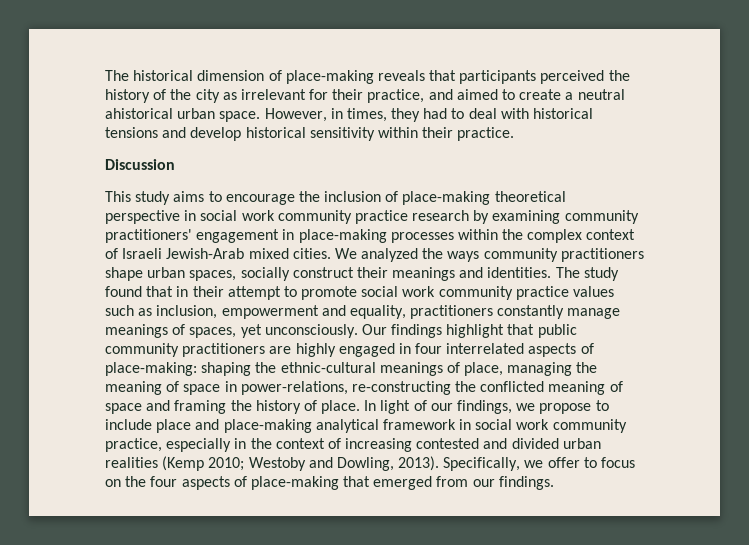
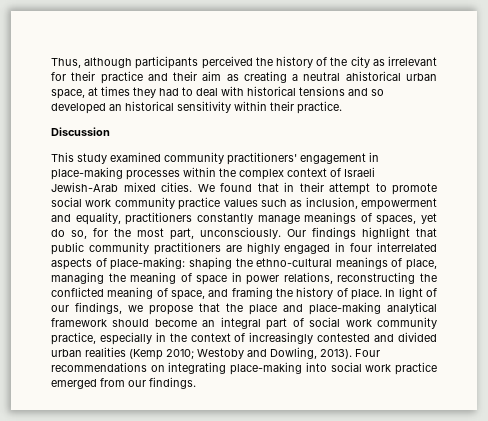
- The historical dimension of place-making reveals that participants perceived the history of the city as irrelevant for their practice, and aimed to create a neutral ahistorical urban space. However, in times, they had to deal with historical tensions and develop historical sensitivity within their practice.
+ Thus, although participants perceived the history of the city as irrelevant for their practice and their aim as creating a neutral ahistorical urban space, at times they had to deal with historical tensions and so developed an historical sensitivity within their practice.
- This study aims to encourage the inclusion of place-making theoretical perspective in social work community practice research by examining community practitioners' engagement in place-making processes within the complex context of Israeli Jewish-Arab mixed cities.
+ This study examined community practitioners' engagement in place-making processes within the complex context of Israeli Jewish-Arab mixed cities.
- We analyzed the ways community practitioners shape urban spaces, socially construct their meanings and identities. The study found that in their attempt to promote social work community practice values such as inclusion, empowerment and equality, practitioners constantly manage meanings of spaces, yet unconsciously.
+ We found that in their attempt to promote social work community practice values such as inclusion, empowerment and equality, practitioners constantly manage meanings of spaces, yet do so, for the most part, unconsciously.
- Our findings highlight that public community practitioners are highly engaged in four interrelated aspects of place-making: shaping the ethnic-cultural meanings of place, managing the meaning of space in power-relations, re-constructing the conflicted meaning of space and framing the history of place.
+ Our findings highlight that public community practitioners are highly engaged in four interrelated aspects of place-making: shaping the ethno-cultural meanings of place, managing the meaning of space in power relations, reconstructing the conflicted meaning of space, and framing the history of place.
- In light of our findings, we propose to include place and place-making analytical framework in social work community practice, especially in the context of increasing contested and divided urban realities (Kemp 2010; Westoby and Dowling, 2013).
+ In light of our findings, we propose that the place and place-making analytical framework should become an integral part of social work community practice, especially in the context of increasingly contested and divided urban realities (Kemp 2010; Westoby and Dowling, 2013).
- Specifically, we offer to focus on the four aspects of place-making that emerged from our findings.
+ Four recommendations on integrating place-making into social work practice emerged from our findings.

